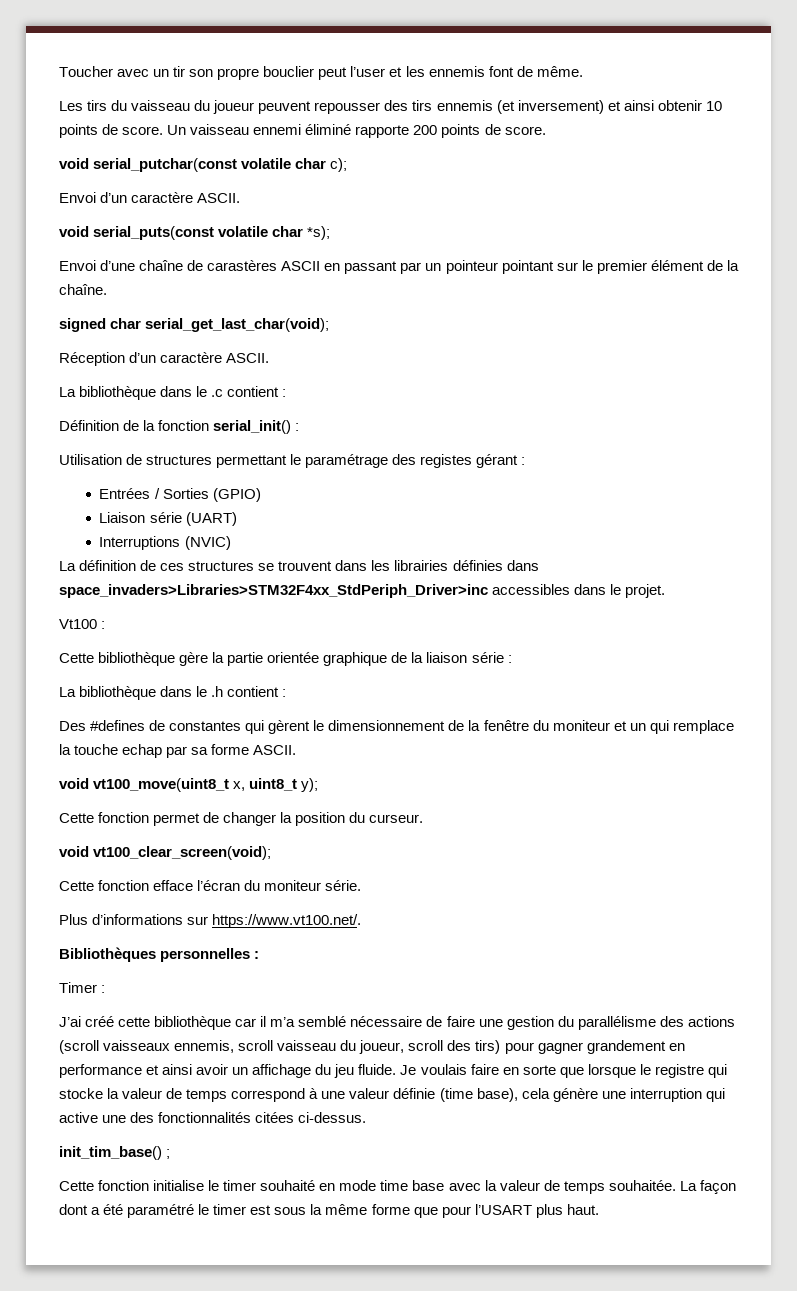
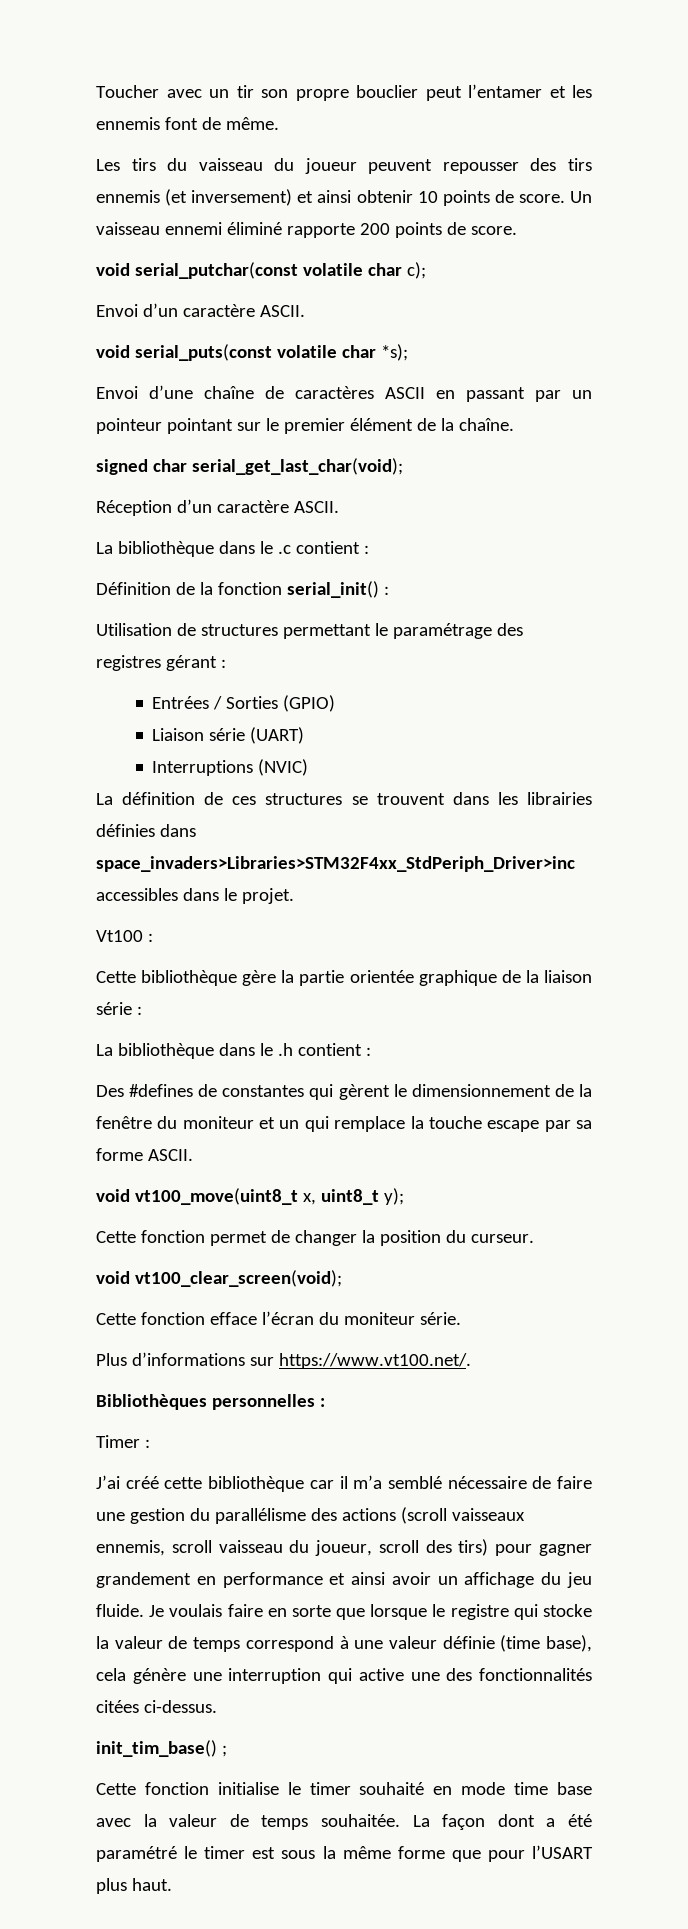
- Toucher avec un tir son propre bouclier peut l’user et les ennemis font de même.
+ Toucher avec un tir son propre bouclier peut l’entamer et les ennemis font de même.
- Envoi d’une chaîne de carastères ASCII en passant par un pointeur pointant sur le premier élément de la chaîne.
+ Envoi d’une chaîne de caractères ASCII en passant par un pointeur pointant sur le premier élément de la chaîne.
- Utilisation de structures permettant le paramétrage des registes gérant :
+ Utilisation de structures permettant le paramétrage des registres gérant :
- Des #defines de constantes qui gèrent le dimensionnement de la fenêtre du moniteur et un qui remplace la touche echap par sa forme ASCII.
+ Des #defines de constantes qui gèrent le dimensionnement de la fenêtre du moniteur et un qui remplace la touche escape par sa forme ASCII.

